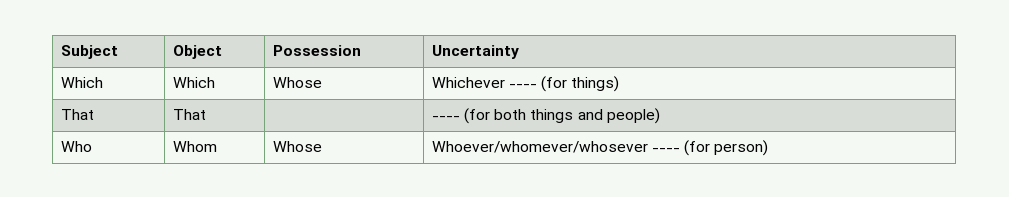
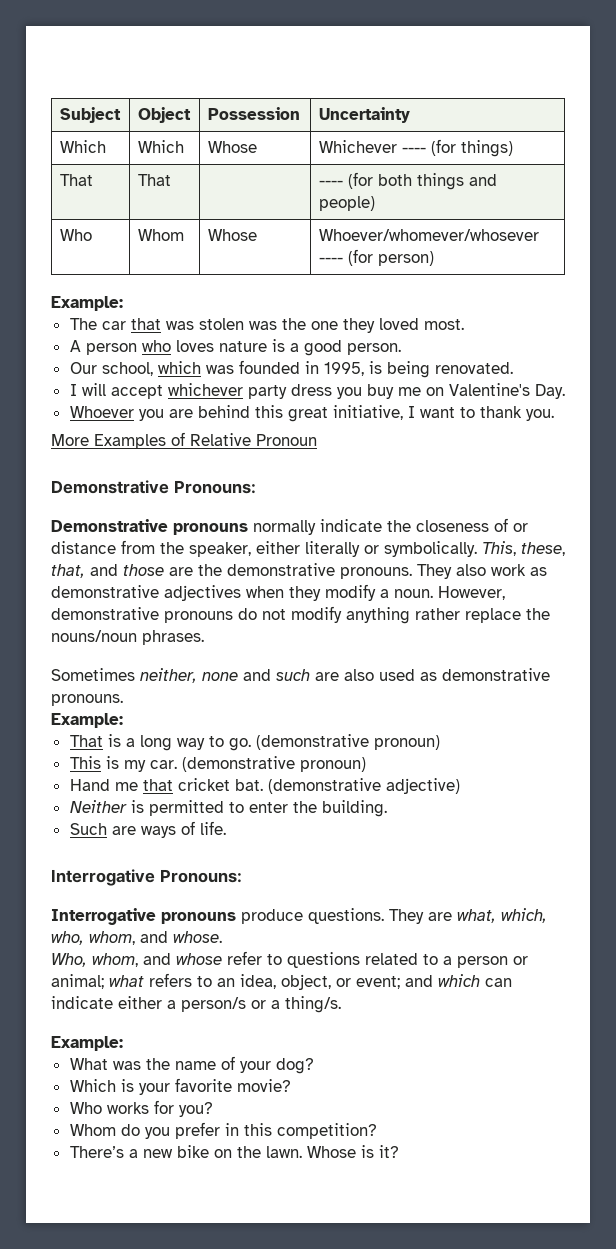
  Who | Whom | Whose | Whoever/whomever/whosever ---- (for person)
+ Example:
+ The car that was stolen was the one they loved most.
+ A person who loves nature is a good person.
+ Our school, which was founded in 1995, is being renovated.
+ I will accept whichever party dress you buy me on Valentine's Day.
+ Whoever you are behind this great initiative, I want to thank you.
+ More Examples of Relative Pronoun
+ Demonstrative Pronouns:
+ Demonstrative pronouns normally indicate the closeness of or distance from the speaker, either literally or symbolically. This, these, that, and those are the demonstrative pronouns. They also work as demonstrative adjectives when they modify a noun. However, demonstrative pronouns do not modify anything rather replace the nouns/noun phrases.
+ Sometimes neither, none and such are also used as demonstrative pronouns.
+ Example:
+ That is a long way to go. (demonstrative pronoun)
+ This is my car. (demonstrative pronoun)
+ Hand me that cricket bat. (demonstrative adjective)
+ Neither is permitted to enter the building.
+ Such are ways of life.
+ Interrogative Pronouns:
+ Interrogative pronouns produce questions. They are what, which, who, whom, and whose.
+ Who, whom, and whose refer to questions related to a person or animal; what refers to an idea, object, or event; and which can indicate either a person/s or a thing/s.
+ Example:
+ What was the name of your dog?
+ Which is your favorite movie?
+ Who works for you?
+ Whom do you prefer in this competition?
+ There’s a new bike on the lawn. Whose is it?

